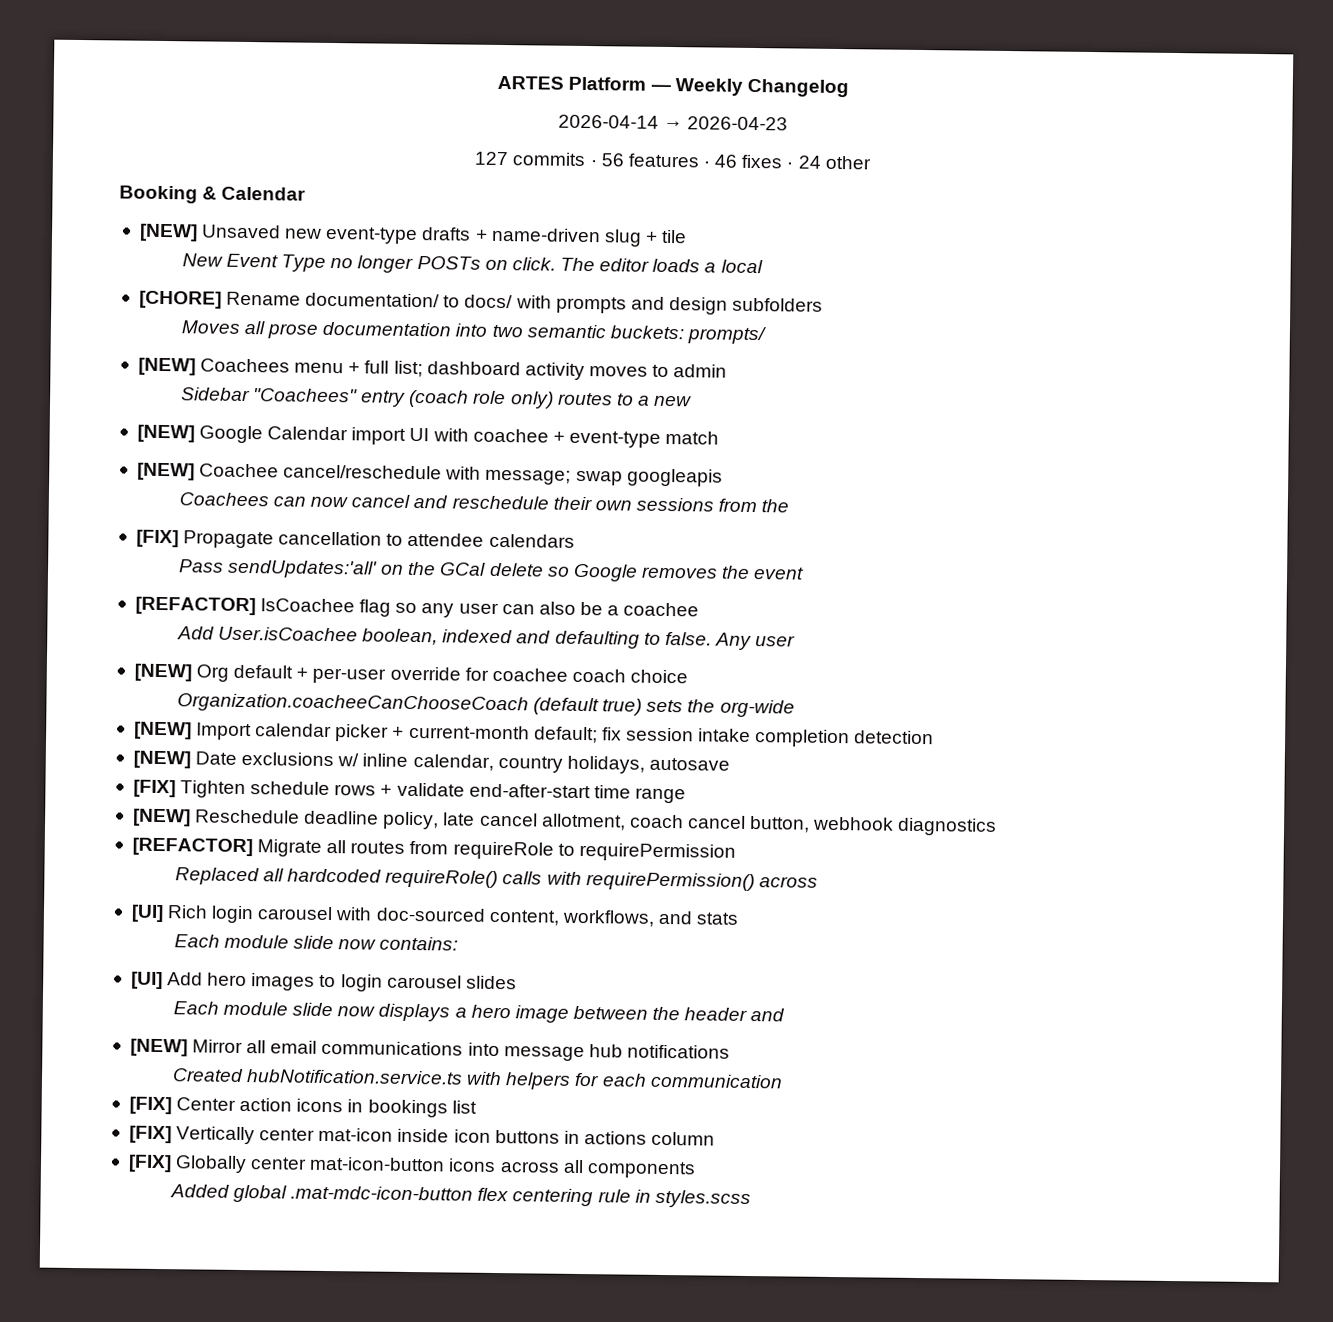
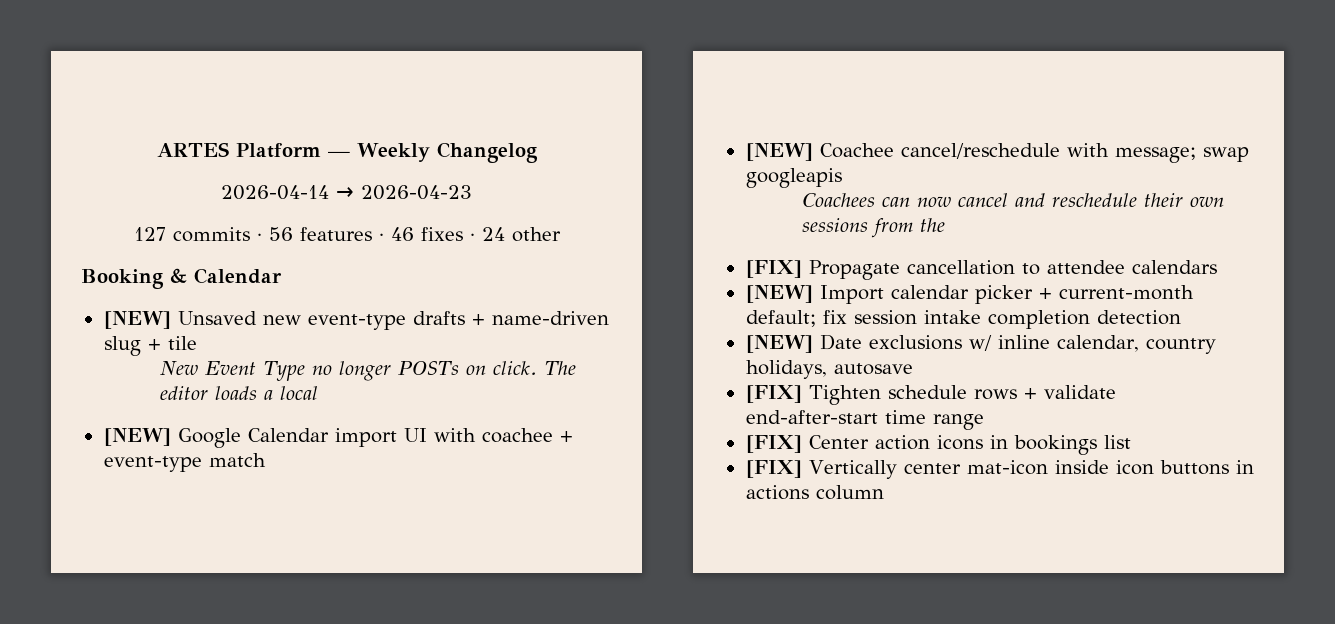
- [CHORE] Rename documentation/ to docs/ with prompts and design subfolders
- Moves all prose documentation into two semantic buckets: prompts/
- [NEW] Coachees menu + full list; dashboard activity moves to admin
- Sidebar "Coachees" entry (coach role only) routes to a new
- Pass sendUpdates:'all' on the GCal delete so Google removes the event
- [REFACTOR] IsCoachee flag so any user can also be a coachee
- Add User.isCoachee boolean, indexed and defaulting to false. Any user
- [NEW] Org default + per-user override for coachee coach choice
- Organization.coacheeCanChooseCoach (default true) sets the org-wide
- [NEW] Reschedule deadline policy, late cancel allotment, coach cancel button, webhook diagnostics
- [REFACTOR] Migrate all routes from requireRole to requirePermission
- Replaced all hardcoded requireRole() calls with requirePermission() across
- [UI] Rich login carousel with doc-sourced content, workflows, and stats
- Each module slide now contains:
- [UI] Add hero images to login carousel slides
- Each module slide now displays a hero image between the header and
- [NEW] Mirror all email communications into message hub notifications
- Created hubNotification.service.ts with helpers for each communication
- [FIX] Globally center mat-icon-button icons across all components
- Added global .mat-mdc-icon-button flex centering rule in styles.scss

